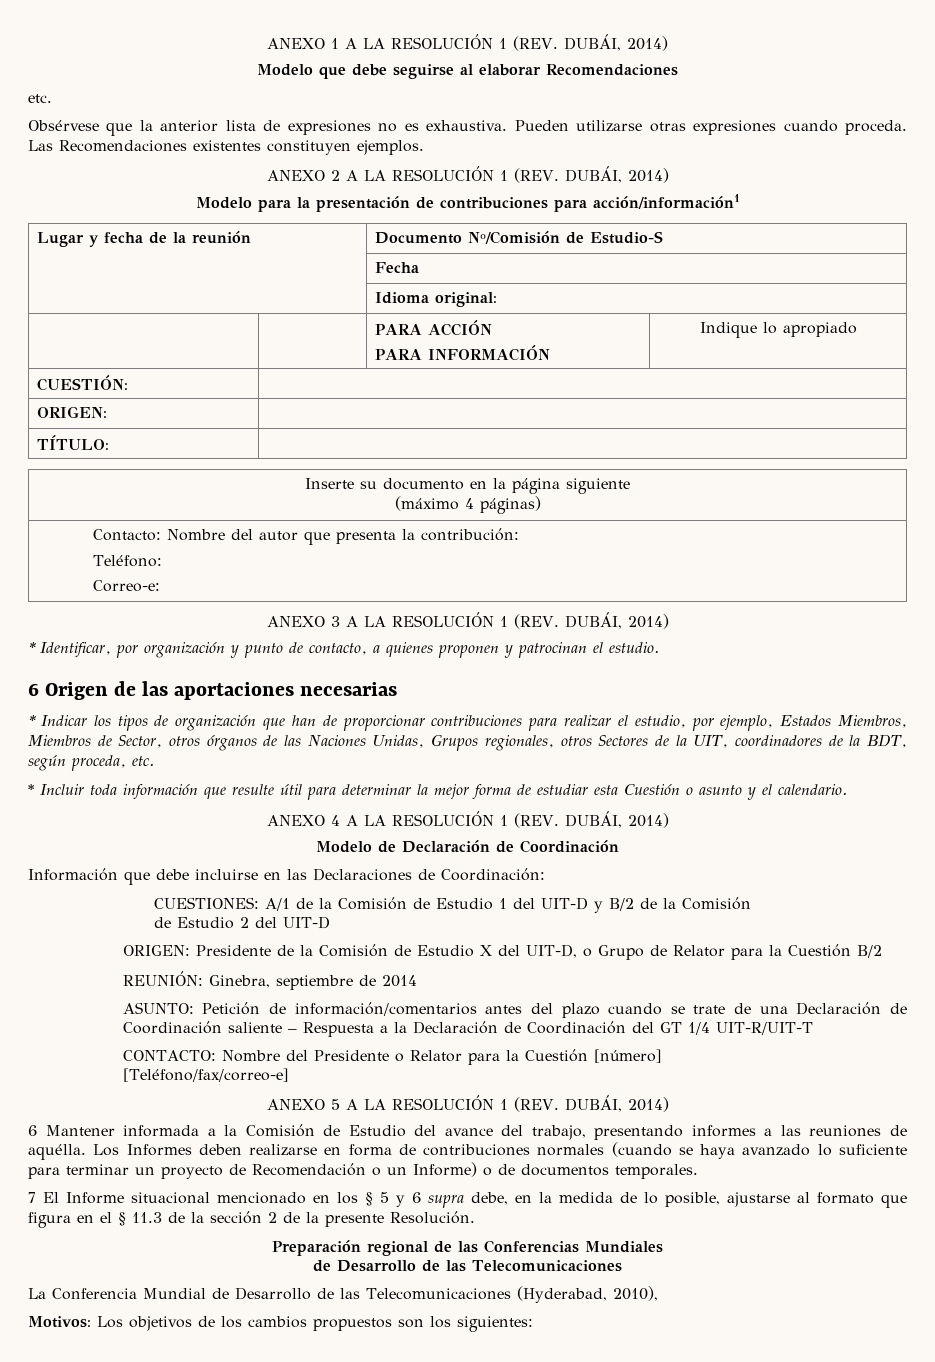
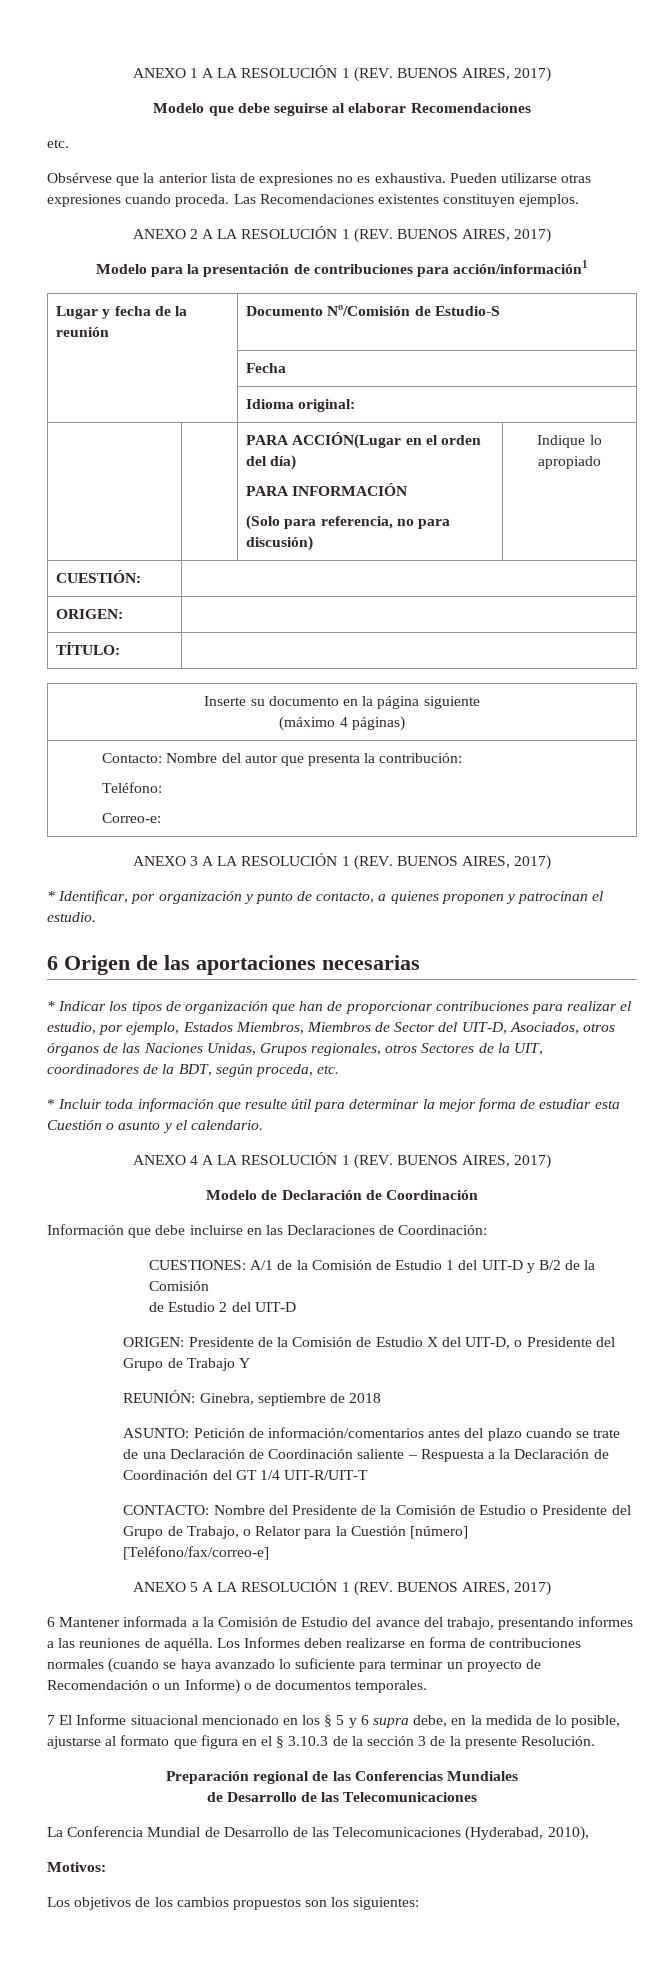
- ANEXO 1 A LA RESOLUCIÓN 1 (REV. DUBÁI, 2014)
+ ANEXO 1 A LA RESOLUCIÓN 1 (REV. BUENOS AIRES, 2017)
- ANEXO 2 A LA RESOLUCIÓN 1 (REV. DUBÁI, 2014)
+ ANEXO 2 A LA RESOLUCIÓN 1 (REV. BUENOS AIRES, 2017)
- | | PARA ACCIÓN
- PARA INFORMACIÓN | Indique lo apropiado
+ | | PARA ACCIÓN(Lugar en el orden del día)
+ PARA INFORMACIÓN
+ (Solo para referencia, no para discusión) | Indique lo apropiado
- ANEXO 3 A LA RESOLUCIÓN 1 (REV. DUBÁI, 2014)
+ ANEXO 3 A LA RESOLUCIÓN 1 (REV. BUENOS AIRES, 2017)
- * Indicar los tipos de organización que han de proporcionar contribuciones para realizar el estudio, por ejemplo, Estados Miembros, Miembros de Sector, otros órganos de las Naciones Unidas, Grupos regionales, otros Sectores de la UIT, coordinadores de la BDT, según proceda, etc.
+ * Indicar los tipos de organización que han de proporcionar contribuciones para realizar el estudio, por ejemplo, Estados Miembros, Miembros de Sector del UIT-D, Asociados, otros órganos de las Naciones Unidas, Grupos regionales, otros Sectores de la UIT, coordinadores de la BDT, según proceda, etc.
- ANEXO 4 A LA RESOLUCIÓN 1 (REV. DUBÁI, 2014)
+ ANEXO 4 A LA RESOLUCIÓN 1 (REV. BUENOS AIRES, 2017)
- ORIGEN: Presidente de la Comisión de Estudio X del UIT-D, o Grupo de Relator para la Cuestión B/2
+ ORIGEN: Presidente de la Comisión de Estudio X del UIT-D, o Presidente del Grupo de Trabajo Y
- REUNIÓN: Ginebra, septiembre de 2014
+ REUNIÓN: Ginebra, septiembre de 2018
- CONTACTO: Nombre del Presidente o Relator para la Cuestión [número]
+ CONTACTO: Nombre del Presidente de la Comisión de Estudio o Presidente del Grupo de Trabajo, o Relator para la Cuestión [número]
- ANEXO 5 A LA RESOLUCIÓN 1 (REV. DUBÁI, 2014)
+ ANEXO 5 A LA RESOLUCIÓN 1 (REV. BUENOS AIRES, 2017)
- 7 El Informe situacional mencionado en los § 5 y 6 supra debe, en la medida de lo posible, ajustarse al formato que figura en el § 11.3 de la sección 2 de la presente Resolución.
+ 7 El Informe situacional mencionado en los § 5 y 6 supra debe, en la medida de lo posible, ajustarse al formato que figura en el § 3.10.3 de la sección 3 de la presente Resolución.
- Motivos: Los objetivos de los cambios propuestos son los siguientes:
+ Motivos:
+ Los objetivos de los cambios propuestos son los siguientes:

